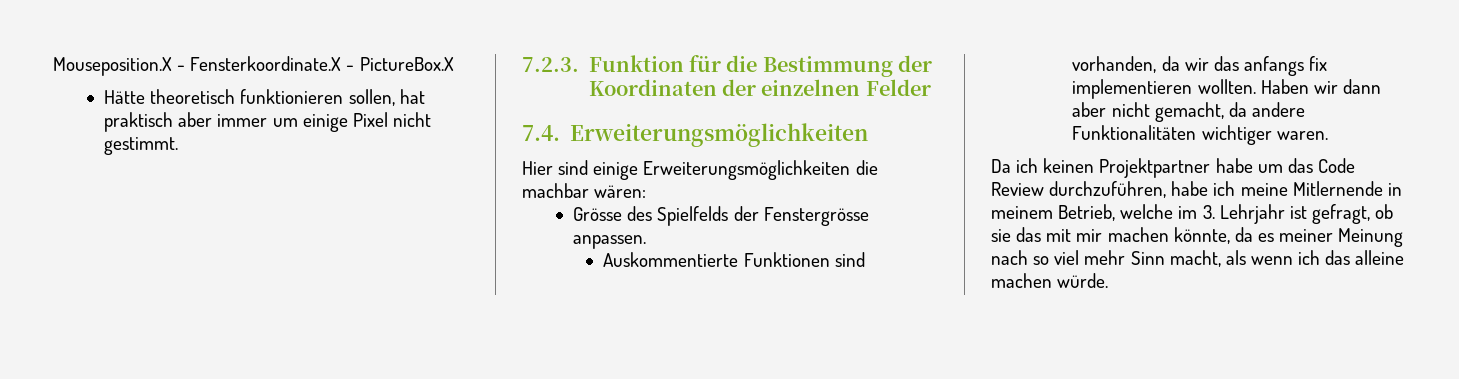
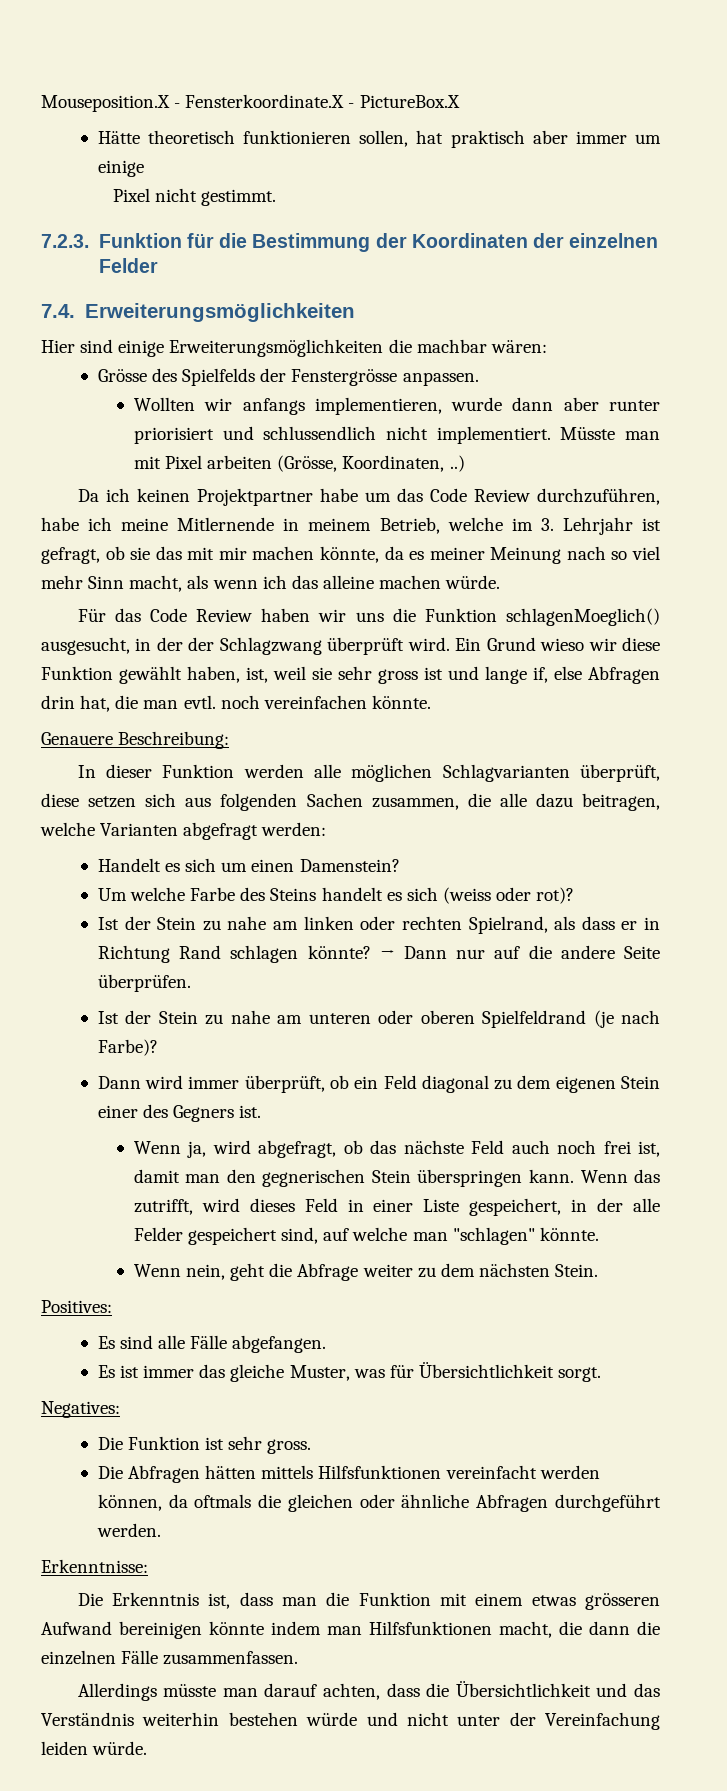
- Hätte theoretisch funktionieren sollen, hat praktisch aber immer um einige Pixel nicht gestimmt.
+ Hätte theoretisch funktionieren sollen, hat praktisch aber immer um einige
+ Pixel nicht gestimmt.
- Auskommentierte Funktionen sind vorhanden, da wir das anfangs fix implementieren wollten. Haben wir dann aber nicht gemacht, da andere Funktionalitäten wichtiger waren.
+ Wollten wir anfangs implementieren, wurde dann aber runter priorisiert und schlussendlich nicht implementiert. Müsste man mit Pixel arbeiten (Grösse, Koordinaten, ..)
+ Für das Code Review haben wir uns die Funktion schlagenMoeglich() ausgesucht, in der der Schlagzwang überprüft wird. Ein Grund wieso wir diese Funktion gewählt haben, ist, weil sie sehr gross ist und lange if, else Abfragen drin hat, die man evtl. noch vereinfachen könnte.
+ Genauere Beschreibung:
+ In dieser Funktion werden alle möglichen Schlagvarianten überprüft, diese setzen sich aus folgenden Sachen zusammen, die alle dazu beitragen, welche Varianten abgefragt werden:
+ Handelt es sich um einen Damenstein?
+ Um welche Farbe des Steins handelt es sich (weiss oder rot)?
+ Ist der Stein zu nahe am linken oder rechten Spielrand, als dass er in Richtung Rand schlagen könnte? → Dann nur auf die andere Seite überprüfen.
+ Ist der Stein zu nahe am unteren oder oberen Spielfeldrand (je nach Farbe)?
+ Dann wird immer überprüft, ob ein Feld diagonal zu dem eigenen Stein einer des Gegners ist.
+ Wenn ja, wird abgefragt, ob das nächste Feld auch noch frei ist, damit man den gegnerischen Stein überspringen kann. Wenn das zutrifft, wird dieses Feld in einer Liste gespeichert, in der alle Felder gespeichert sind, auf welche man "schlagen" könnte.
+ Wenn nein, geht die Abfrage weiter zu dem nächsten Stein.
+ Positives:
+ Es sind alle Fälle abgefangen.
+ Es ist immer das gleiche Muster, was für Übersichtlichkeit sorgt.
+ Negatives:
+ Die Funktion ist sehr gross.
+ Die Abfragen hätten mittels Hilfsfunktionen vereinfacht werden können, da oftmals die gleichen oder ähnliche Abfragen durchgeführt werden.
+ Erkenntnisse:
+ Die Erkenntnis ist, dass man die Funktion mit einem etwas grösseren Aufwand bereinigen könnte indem man Hilfsfunktionen macht, die dann die einzelnen Fälle zusammenfassen.
+ Allerdings müsste man darauf achten, dass die Übersichtlichkeit und das Verständnis weiterhin bestehen würde und nicht unter der Vereinfachung leiden würde.

